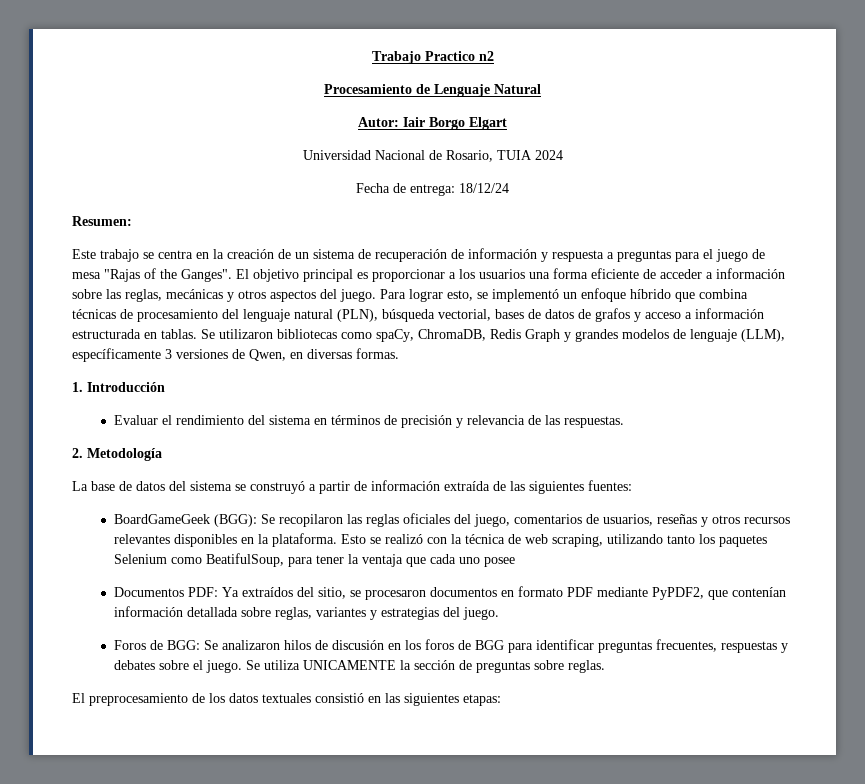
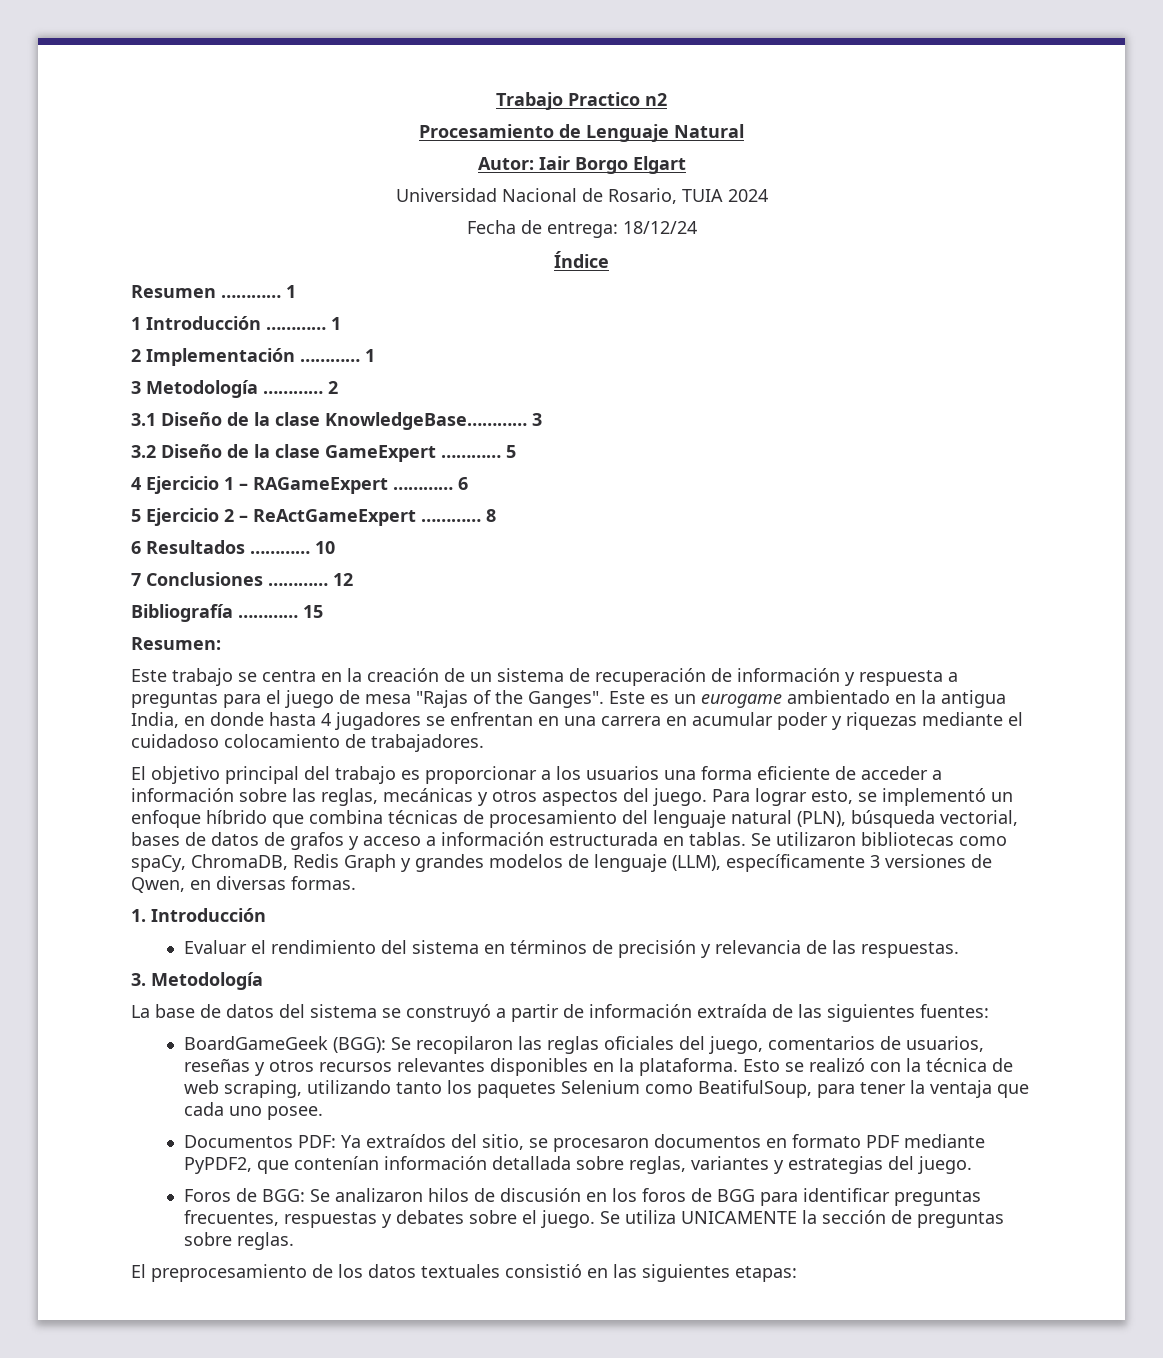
+ Índice
+ Resumen ………… 1
+ 1 Introducción ………… 1
+ 2 Implementación ………… 1
+ 3 Metodología ………… 2
+ 3.1 Diseño de la clase KnowledgeBase………… 3
+ 3.2 Diseño de la clase GameExpert ………… 5
+ 4 Ejercicio 1 – RAGameExpert ………… 6
+ 5 Ejercicio 2 – ReActGameExpert ………… 8
+ 6 Resultados ………… 10
+ 7 Conclusiones ………… 12
+ Bibliografía ………… 15
- Este trabajo se centra en la creación de un sistema de recuperación de información y respuesta a preguntas para el juego de mesa "Rajas of the Ganges". El objetivo principal es proporcionar a los usuarios una forma eficiente de acceder a información sobre las reglas, mecánicas y otros aspectos del juego.
+ Este trabajo se centra en la creación de un sistema de recuperación de información y respuesta a preguntas para el juego de mesa "Rajas of the Ganges". Este es un eurogame ambientado en la antigua India, en donde hasta 4 jugadores se enfrentan en una carrera en acumular poder y riquezas mediante el cuidadoso colocamiento de trabajadores.
+ El objetivo principal del trabajo es proporcionar a los usuarios una forma eficiente de acceder a información sobre las reglas, mecánicas y otros aspectos del juego.
- 2. Metodología
+ 3. Metodología
- Esto se realizó con la técnica de web scraping, utilizando tanto los paquetes Selenium como BeatifulSoup, para tener la ventaja que cada uno posee
+ Esto se realizó con la técnica de web scraping, utilizando tanto los paquetes Selenium como BeatifulSoup, para tener la ventaja que cada uno posee.

